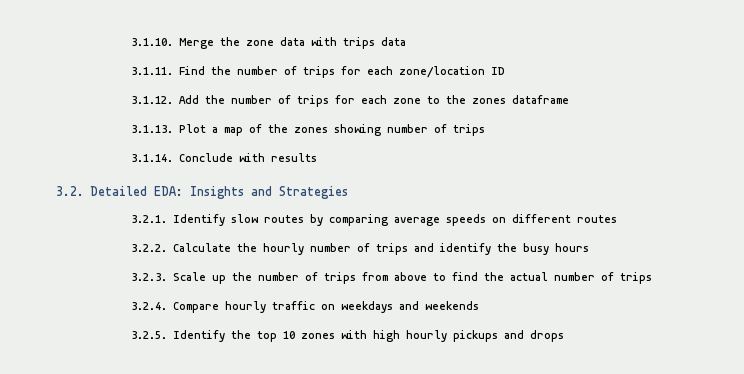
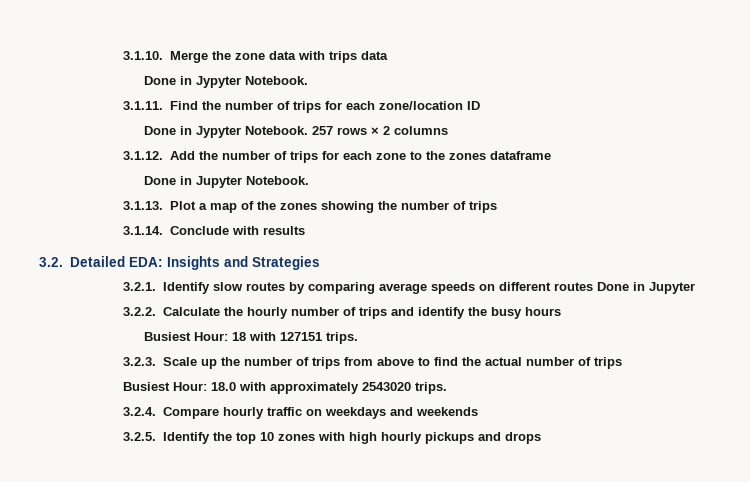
  3.1.10. Merge the zone data with trips data
+ Done in Jypyter Notebook.
+ Done in Jypyter Notebook. 257 rows × 2 columns
+ Done in Jupyter Notebook.
- 3.1.13. Plot a map of the zones showing number of trips
+ 3.1.13. Plot a map of the zones showing the number of trips
- 3.2.1. Identify slow routes by comparing average speeds on different routes
+ 3.2.1. Identify slow routes by comparing average speeds on different routes Done in Jupyter
+ Busiest Hour: 18 with 127151 trips.
+ Busiest Hour: 18.0 with approximately 2543020 trips.

